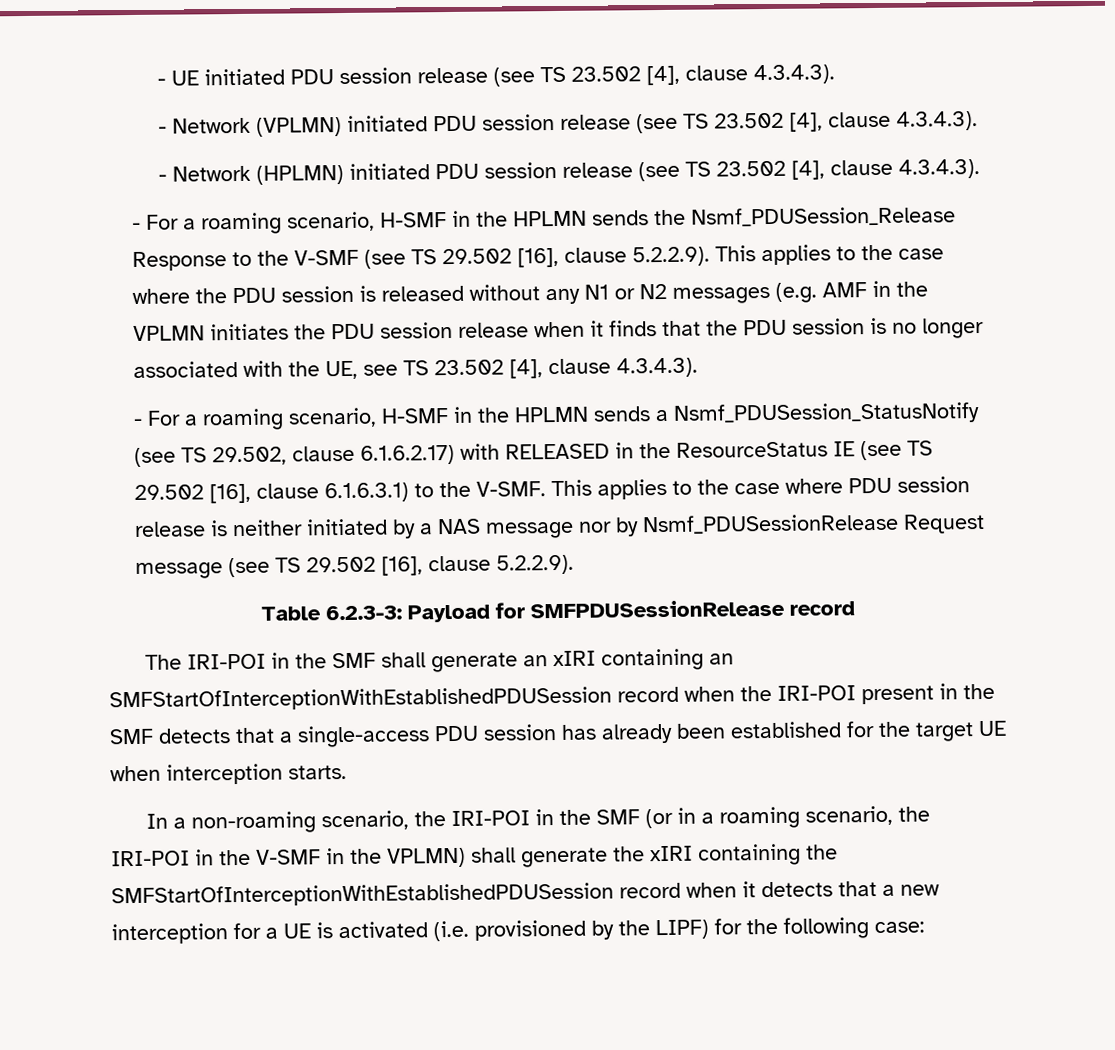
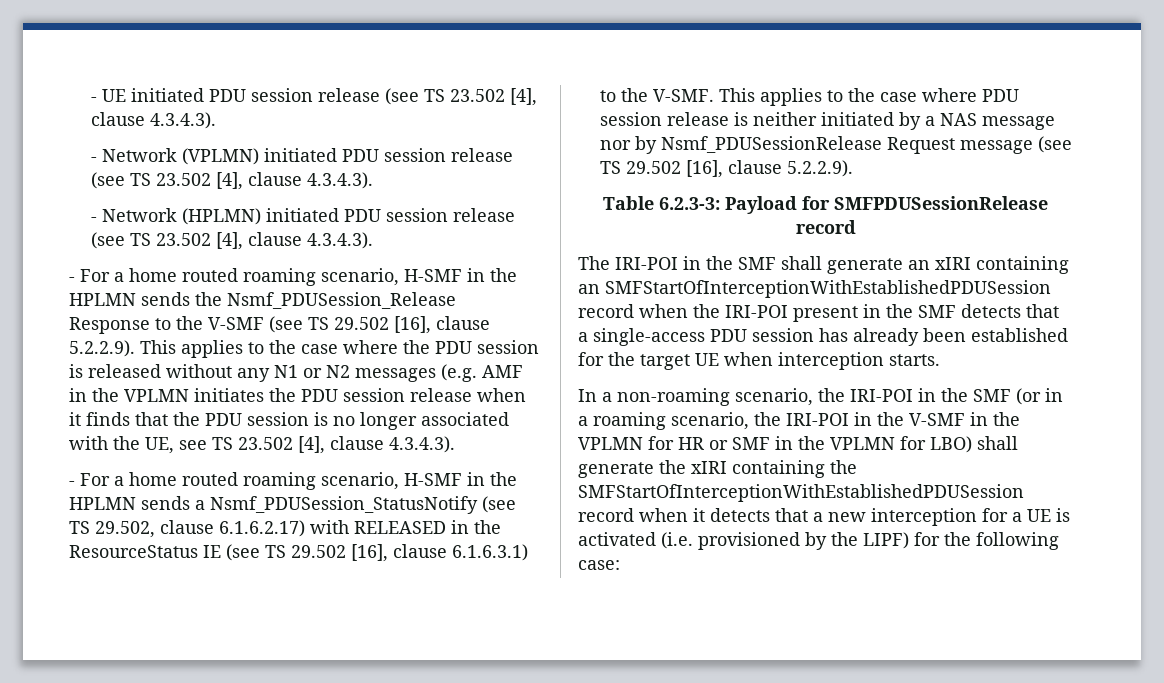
- - For a roaming scenario, H-SMF in the HPLMN sends the Nsmf_PDUSession_Release Response to the V-SMF (see TS 29.502 [16], clause 5.2.2.9). This applies to the case where the PDU session is released without any N1 or N2 messages (e.g. AMF in the VPLMN initiates the PDU session release when it finds that the PDU session is no longer associated with the UE, see TS 23.502 [4], clause 4.3.4.3).
+ - For a home routed roaming scenario, H-SMF in the HPLMN sends the Nsmf_PDUSession_Release Response to the V-SMF (see TS 29.502 [16], clause 5.2.2.9). This applies to the case where the PDU session is released without any N1 or N2 messages (e.g. AMF in the VPLMN initiates the PDU session release when it finds that the PDU session is no longer associated with the UE, see TS 23.502 [4], clause 4.3.4.3).
- - For a roaming scenario, H-SMF in the HPLMN sends a Nsmf_PDUSession_StatusNotify (see TS 29.502, clause 6.1.6.2.17) with RELEASED in the ResourceStatus IE (see TS 29.502 [16], clause 6.1.6.3.1) to the V-SMF.
+ - For a home routed roaming scenario, H-SMF in the HPLMN sends a Nsmf_PDUSession_StatusNotify (see TS 29.502, clause 6.1.6.2.17) with RELEASED in the ResourceStatus IE (see TS 29.502 [16], clause 6.1.6.3.1) to the V-SMF.
- In a non-roaming scenario, the IRI-POI in the SMF (or in a roaming scenario, the IRI-POI in the V-SMF in the VPLMN) shall generate the xIRI containing the SMFStartOfInterceptionWithEstablishedPDUSession record when it detects that a new interception for a UE is activated (i.e. provisioned by the LIPF) for the following case:
+ In a non-roaming scenario, the IRI-POI in the SMF (or in a roaming scenario, the IRI-POI in the V-SMF in the VPLMN for HR or SMF in the VPLMN for LBO) shall generate the xIRI containing the SMFStartOfInterceptionWithEstablishedPDUSession record when it detects that a new interception for a UE is activated (i.e. provisioned by the LIPF) for the following case:

